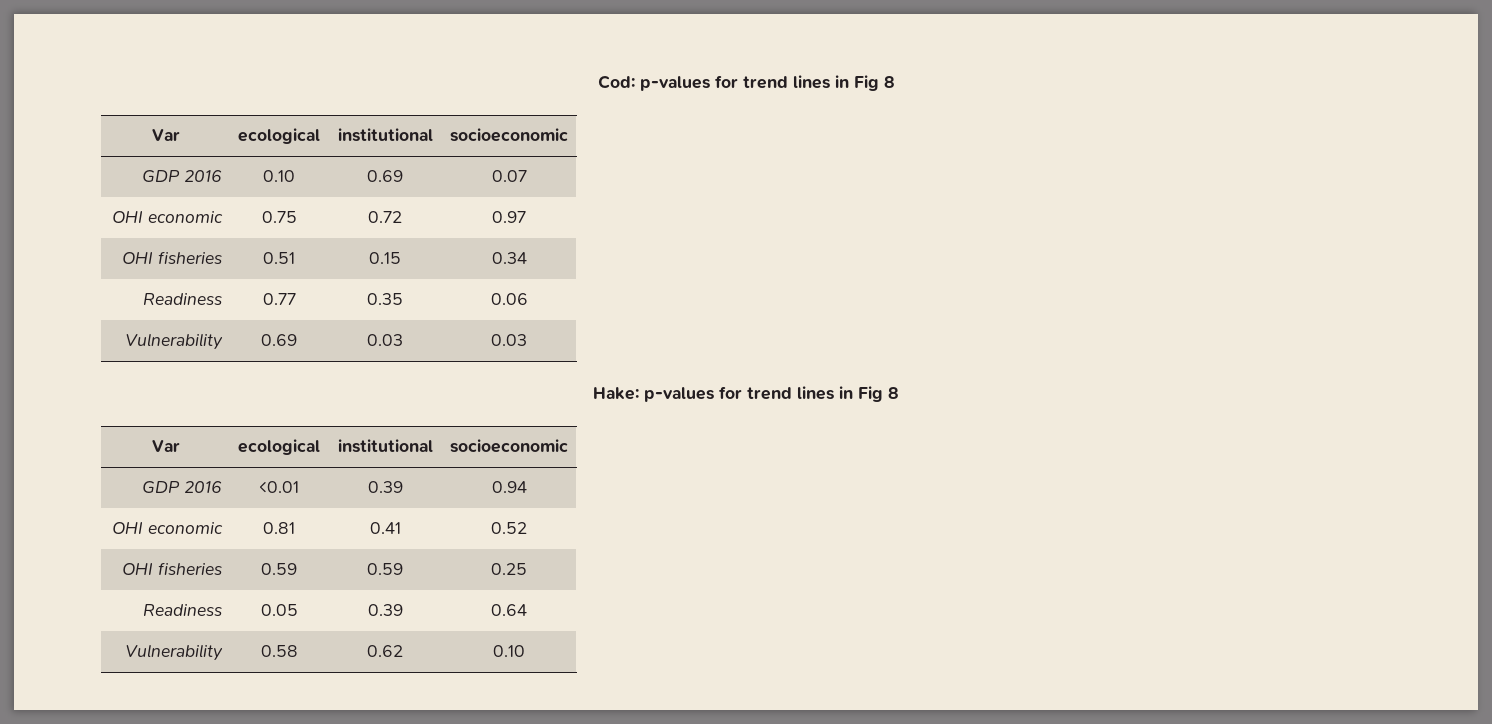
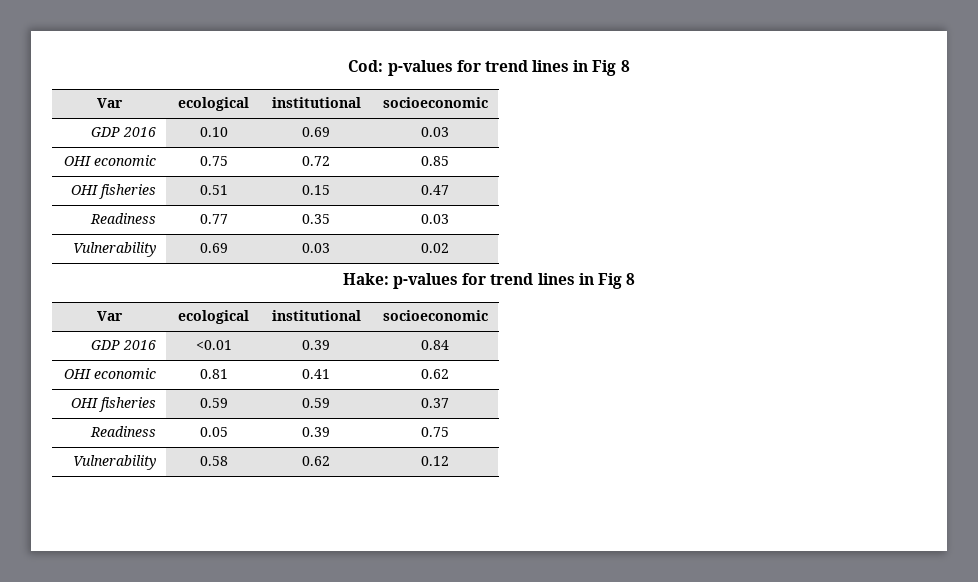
- GDP 2016 | 0.10 | 0.69 | 0.07
+ GDP 2016 | 0.10 | 0.69 | 0.03
- OHI economic | 0.75 | 0.72 | 0.97
+ OHI economic | 0.75 | 0.72 | 0.85
- OHI fisheries | 0.51 | 0.15 | 0.34
+ OHI fisheries | 0.51 | 0.15 | 0.47
- Readiness | 0.77 | 0.35 | 0.06
+ Readiness | 0.77 | 0.35 | 0.03
- Vulnerability | 0.69 | 0.03 | 0.03
+ Vulnerability | 0.69 | 0.03 | 0.02
- GDP 2016 | <0.01 | 0.39 | 0.94
+ GDP 2016 | <0.01 | 0.39 | 0.84
- OHI economic | 0.81 | 0.41 | 0.52
+ OHI economic | 0.81 | 0.41 | 0.62
- OHI fisheries | 0.59 | 0.59 | 0.25
+ OHI fisheries | 0.59 | 0.59 | 0.37
- Readiness | 0.05 | 0.39 | 0.64
+ Readiness | 0.05 | 0.39 | 0.75
- Vulnerability | 0.58 | 0.62 | 0.10
+ Vulnerability | 0.58 | 0.62 | 0.12

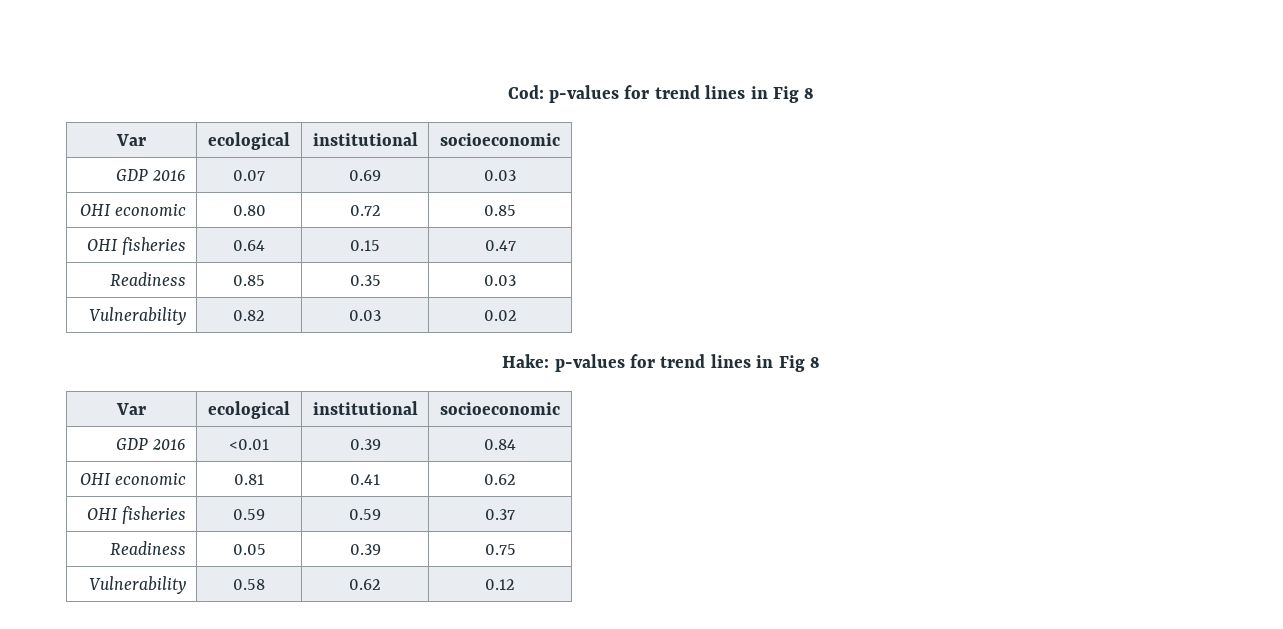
- GDP 2016 | 0.10 | 0.69 | 0.03
+ GDP 2016 | 0.07 | 0.69 | 0.03
- OHI economic | 0.75 | 0.72 | 0.85
+ OHI economic | 0.80 | 0.72 | 0.85
- OHI fisheries | 0.51 | 0.15 | 0.47
+ OHI fisheries | 0.64 | 0.15 | 0.47
- Readiness | 0.77 | 0.35 | 0.03
+ Readiness | 0.85 | 0.35 | 0.03
- Vulnerability | 0.69 | 0.03 | 0.02
+ Vulnerability | 0.82 | 0.03 | 0.02

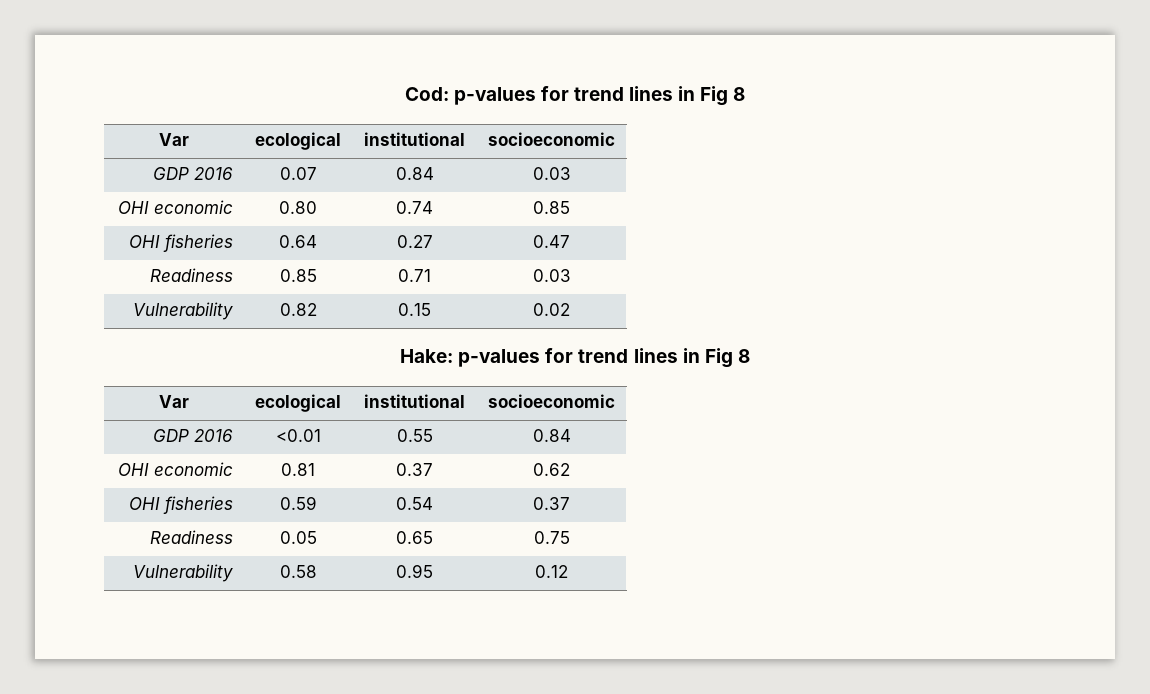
- GDP 2016 | 0.07 | 0.69 | 0.03
+ GDP 2016 | 0.07 | 0.84 | 0.03
- OHI economic | 0.80 | 0.72 | 0.85
+ OHI economic | 0.80 | 0.74 | 0.85
- OHI fisheries | 0.64 | 0.15 | 0.47
+ OHI fisheries | 0.64 | 0.27 | 0.47
- Readiness | 0.85 | 0.35 | 0.03
+ Readiness | 0.85 | 0.71 | 0.03
- Vulnerability | 0.82 | 0.03 | 0.02
+ Vulnerability | 0.82 | 0.15 | 0.02
- GDP 2016 | <0.01 | 0.39 | 0.84
+ GDP 2016 | <0.01 | 0.55 | 0.84
- OHI economic | 0.81 | 0.41 | 0.62
+ OHI economic | 0.81 | 0.37 | 0.62
- OHI fisheries | 0.59 | 0.59 | 0.37
+ OHI fisheries | 0.59 | 0.54 | 0.37
- Readiness | 0.05 | 0.39 | 0.75
+ Readiness | 0.05 | 0.65 | 0.75
- Vulnerability | 0.58 | 0.62 | 0.12
+ Vulnerability | 0.58 | 0.95 | 0.12

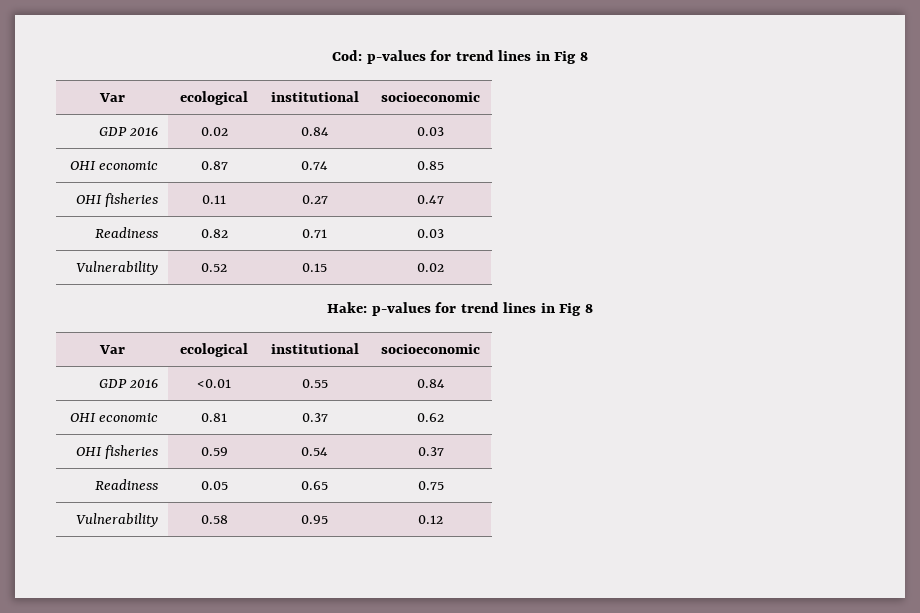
- GDP 2016 | 0.07 | 0.84 | 0.03
+ GDP 2016 | 0.02 | 0.84 | 0.03
- OHI economic | 0.80 | 0.74 | 0.85
+ OHI economic | 0.87 | 0.74 | 0.85
- OHI fisheries | 0.64 | 0.27 | 0.47
+ OHI fisheries | 0.11 | 0.27 | 0.47
- Readiness | 0.85 | 0.71 | 0.03
+ Readiness | 0.82 | 0.71 | 0.03
- Vulnerability | 0.82 | 0.15 | 0.02
+ Vulnerability | 0.52 | 0.15 | 0.02

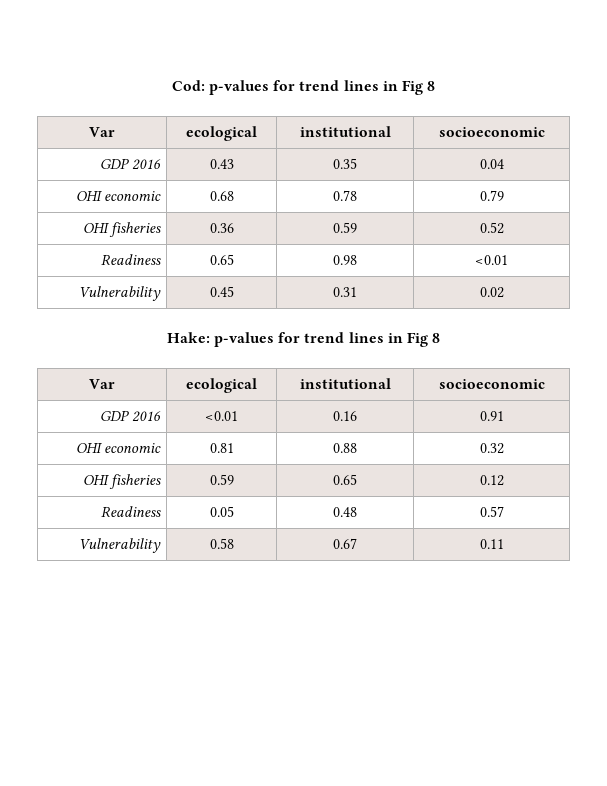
- GDP 2016 | 0.02 | 0.84 | 0.03
- OHI economic | 0.87 | 0.74 | 0.85
- OHI fisheries | 0.11 | 0.27 | 0.47
- Readiness | 0.82 | 0.71 | 0.03
- Vulnerability | 0.52 | 0.15 | 0.02
+ GDP 2016 | 0.43 | 0.35 | 0.04
+ OHI economic | 0.68 | 0.78 | 0.79
+ OHI fisheries | 0.36 | 0.59 | 0.52
+ Readiness | 0.65 | 0.98 | <0.01
+ Vulnerability | 0.45 | 0.31 | 0.02
- GDP 2016 | <0.01 | 0.55 | 0.84
+ GDP 2016 | <0.01 | 0.16 | 0.91
- OHI economic | 0.81 | 0.37 | 0.62
+ OHI economic | 0.81 | 0.88 | 0.32
- OHI fisheries | 0.59 | 0.54 | 0.37
+ OHI fisheries | 0.59 | 0.65 | 0.12
- Readiness | 0.05 | 0.65 | 0.75
+ Readiness | 0.05 | 0.48 | 0.57
- Vulnerability | 0.58 | 0.95 | 0.12
+ Vulnerability | 0.58 | 0.67 | 0.11

